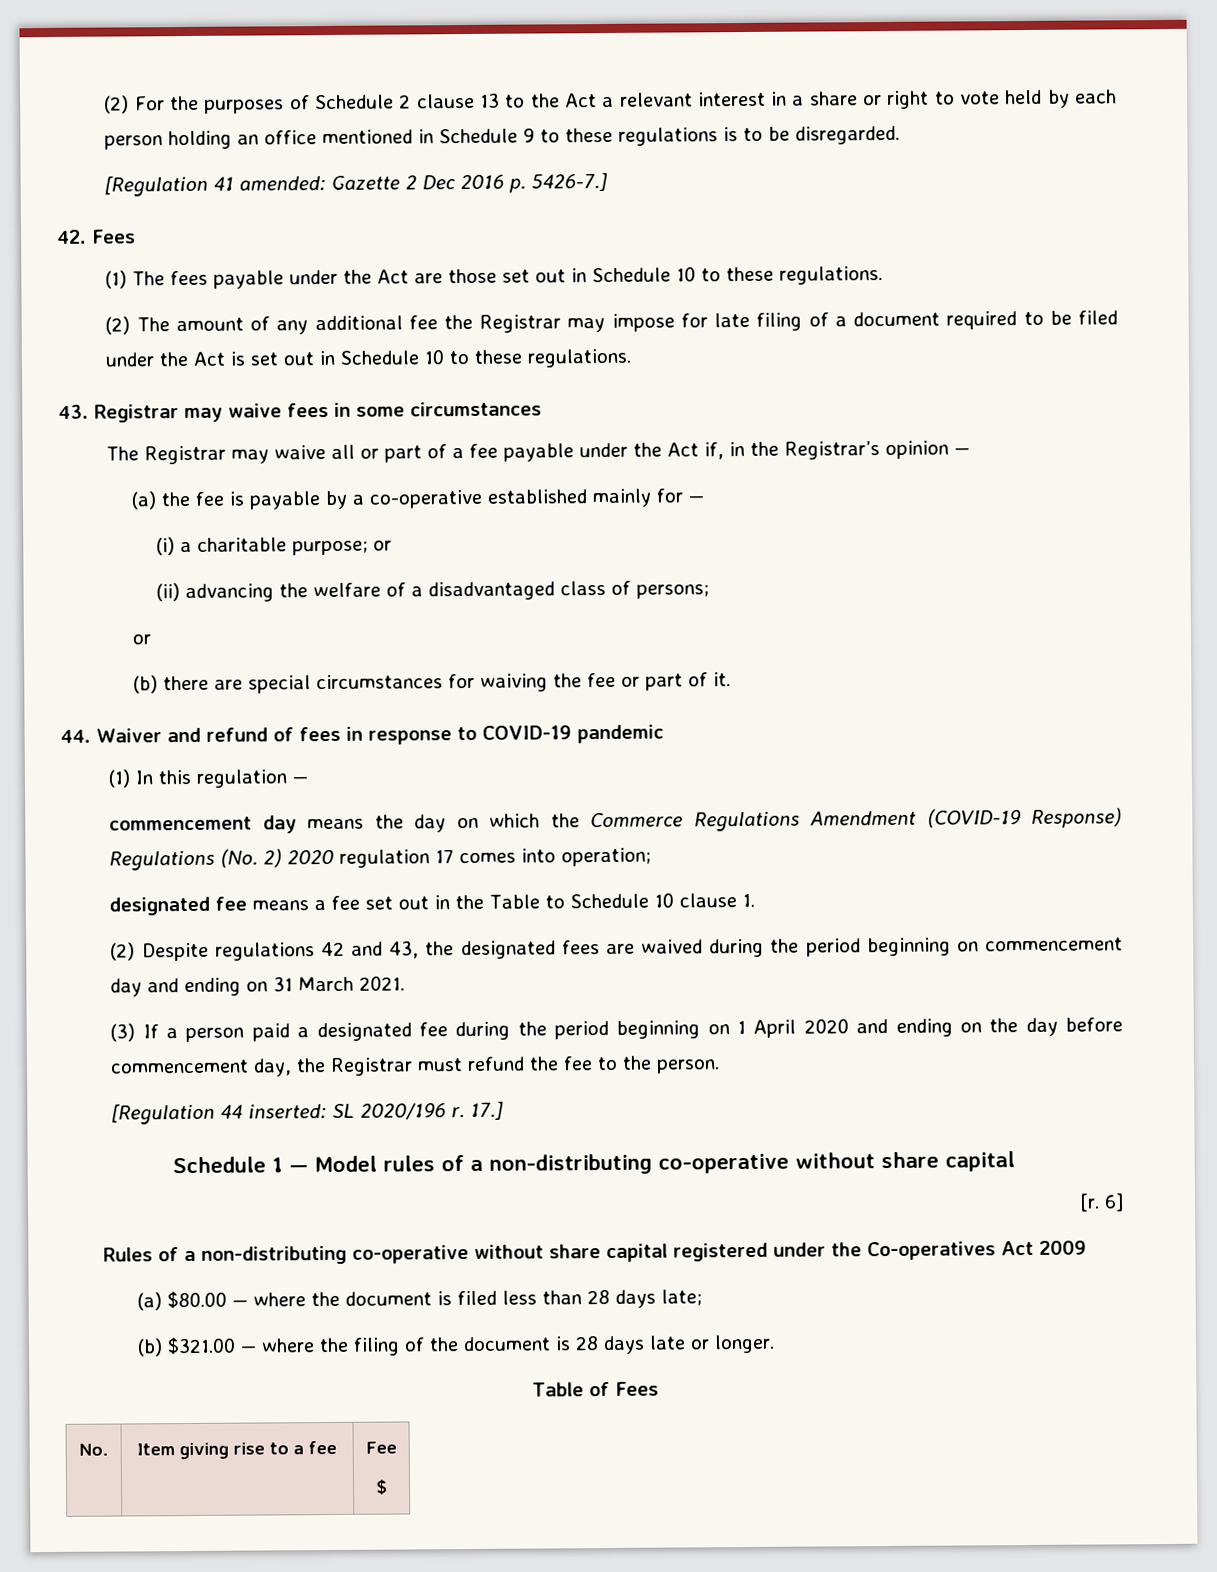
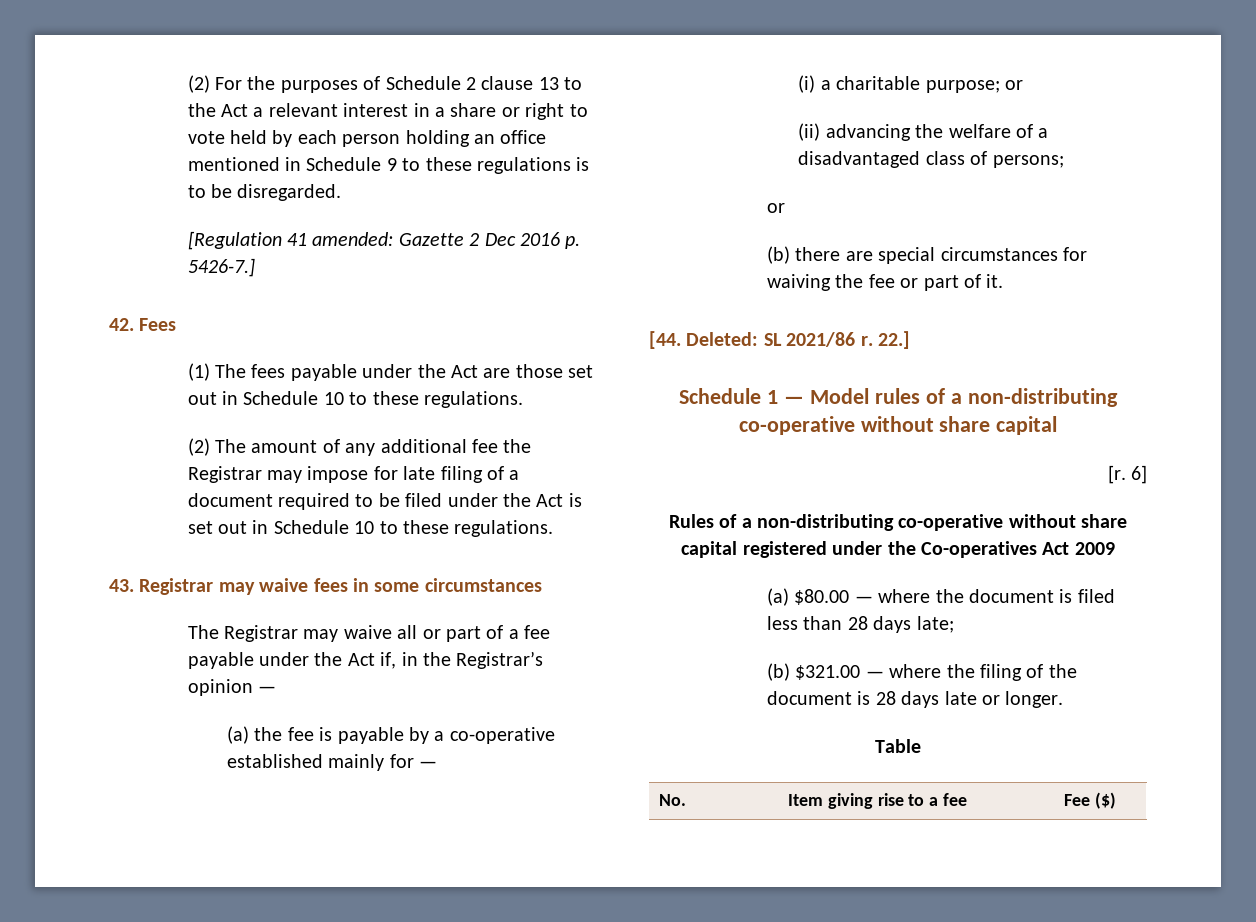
- 44. Waiver and refund of fees in response to COVID-19 pandemic
- (1) In this regulation —
- commencement day means the day on which the Commerce Regulations Amendment (COVID-19 Response) Regulations (No. 2) 2020 regulation 17 comes into operation;
- designated fee means a fee set out in the Table to Schedule 10 clause 1.
- (2) Despite regulations 42 and 43, the designated fees are waived during the period beginning on commencement day and ending on 31 March 2021.
- (3) If a person paid a designated fee during the period beginning on 1 April 2020 and ending on the day before commencement day, the Registrar must refund the fee to the person.
- [Regulation 44 inserted: SL 2020/196 r. 17.]
+ [44. Deleted: SL 2021/86 r. 22.]
- Table of Fees
+ Table
- No. | Item giving rise to a fee | Fee
- $
+ No. | Item giving rise to a fee | Fee ($)

